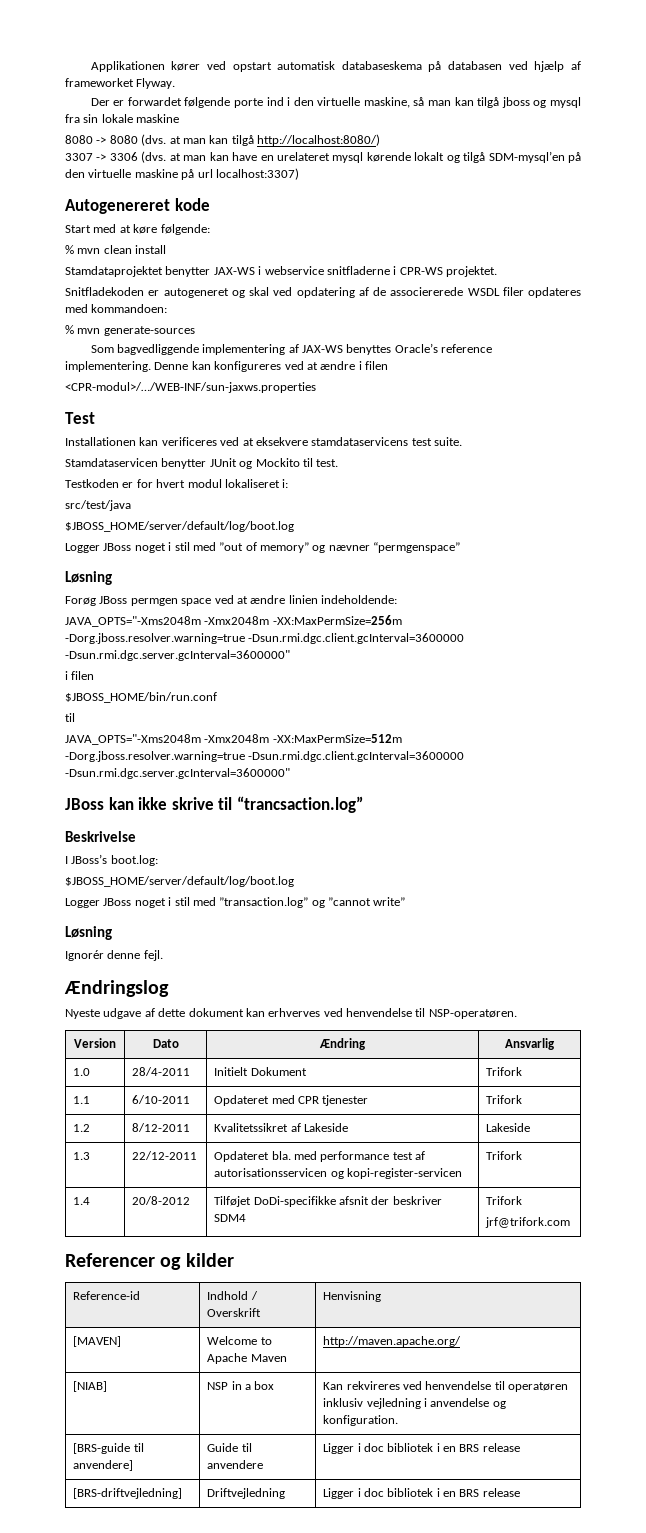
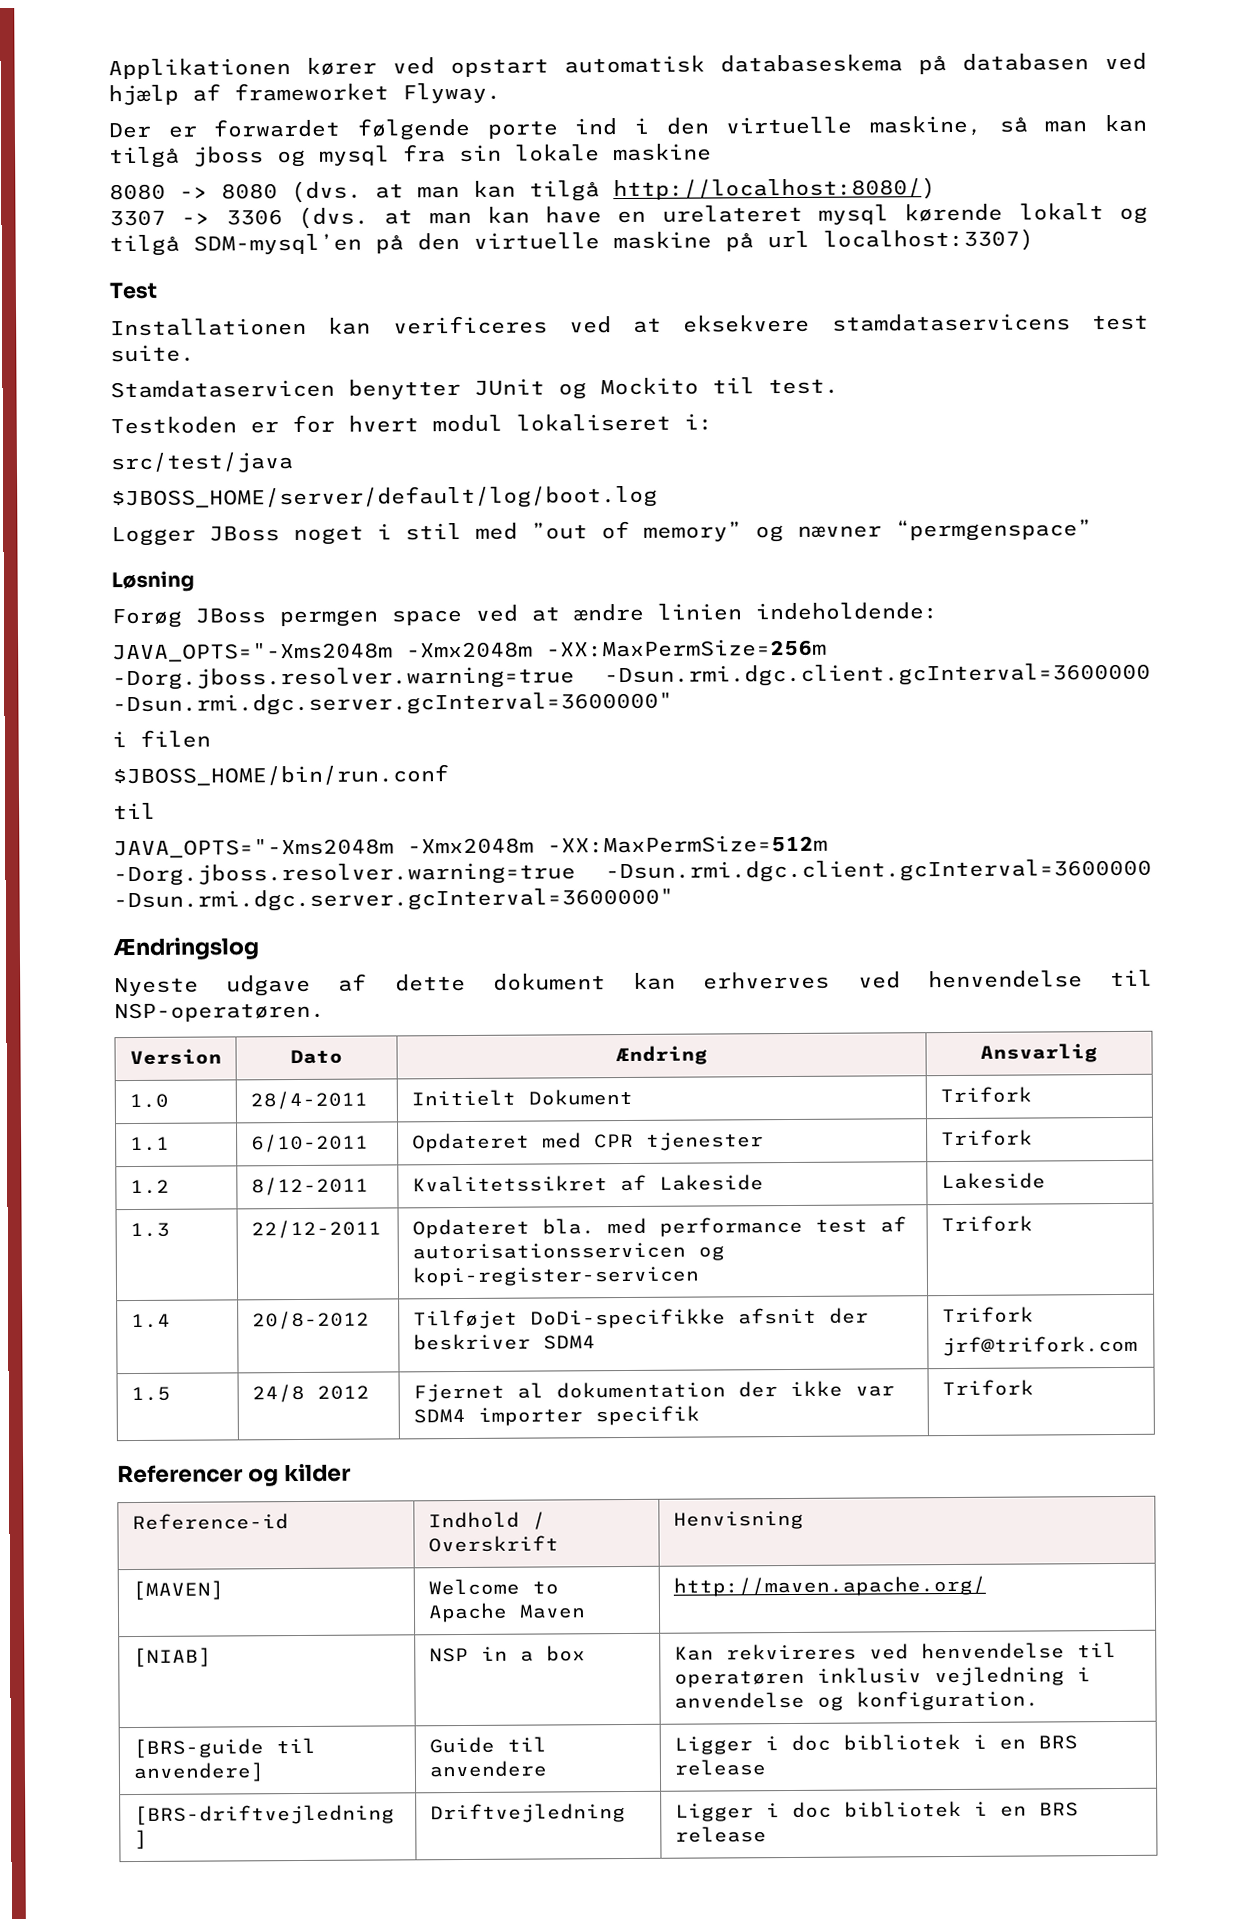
- Autogenereret kode
- Start med at køre følgende:
- % mvn clean install
- Stamdataprojektet benytter JAX-WS i webservice snitfladerne i CPR-WS projektet.
- Snitfladekoden er autogeneret og skal ved opdatering af de associererede WSDL filer opdateres med kommandoen:
- % mvn generate-sources
- Som bagvedliggende implementering af JAX-WS benyttes Oracle’s reference implementering. Denne kan konfigureres ved at ændre i filen
- <CPR-modul>/…/WEB-INF/sun-jaxws.properties
- JBoss kan ikke skrive til “trancsaction.log”
- Beskrivelse
- I JBoss’s boot.log:
- $JBOSS_HOME/server/default/log/boot.log
- Logger JBoss noget i stil med ”transaction.log” og ”cannot write”
- Løsning
- Ignorér denne fejl.
+ 1.5 | 24/8 2012 | Fjernet al dokumentation der ikke var SDM4 importer specifik | Trifork

